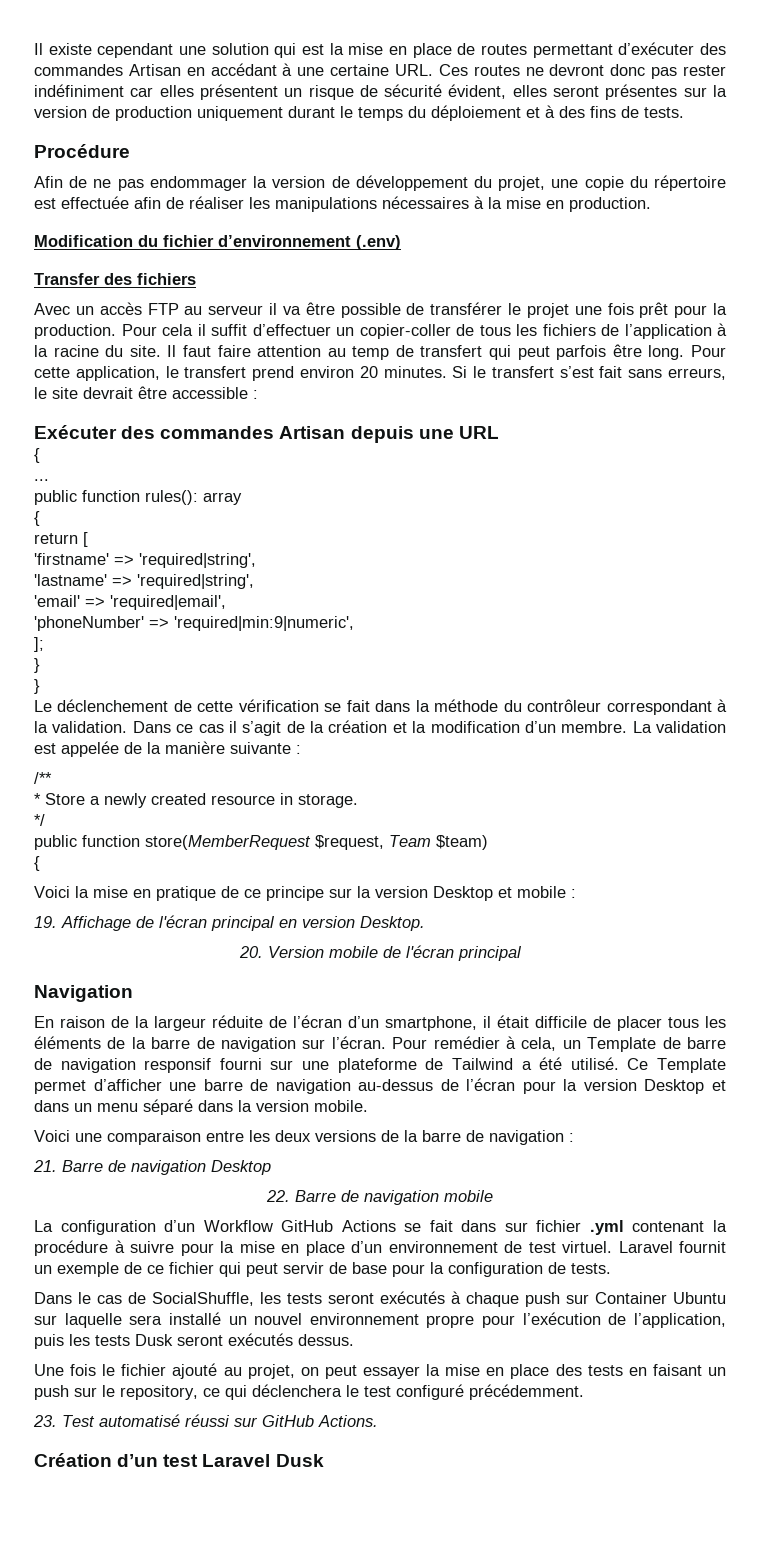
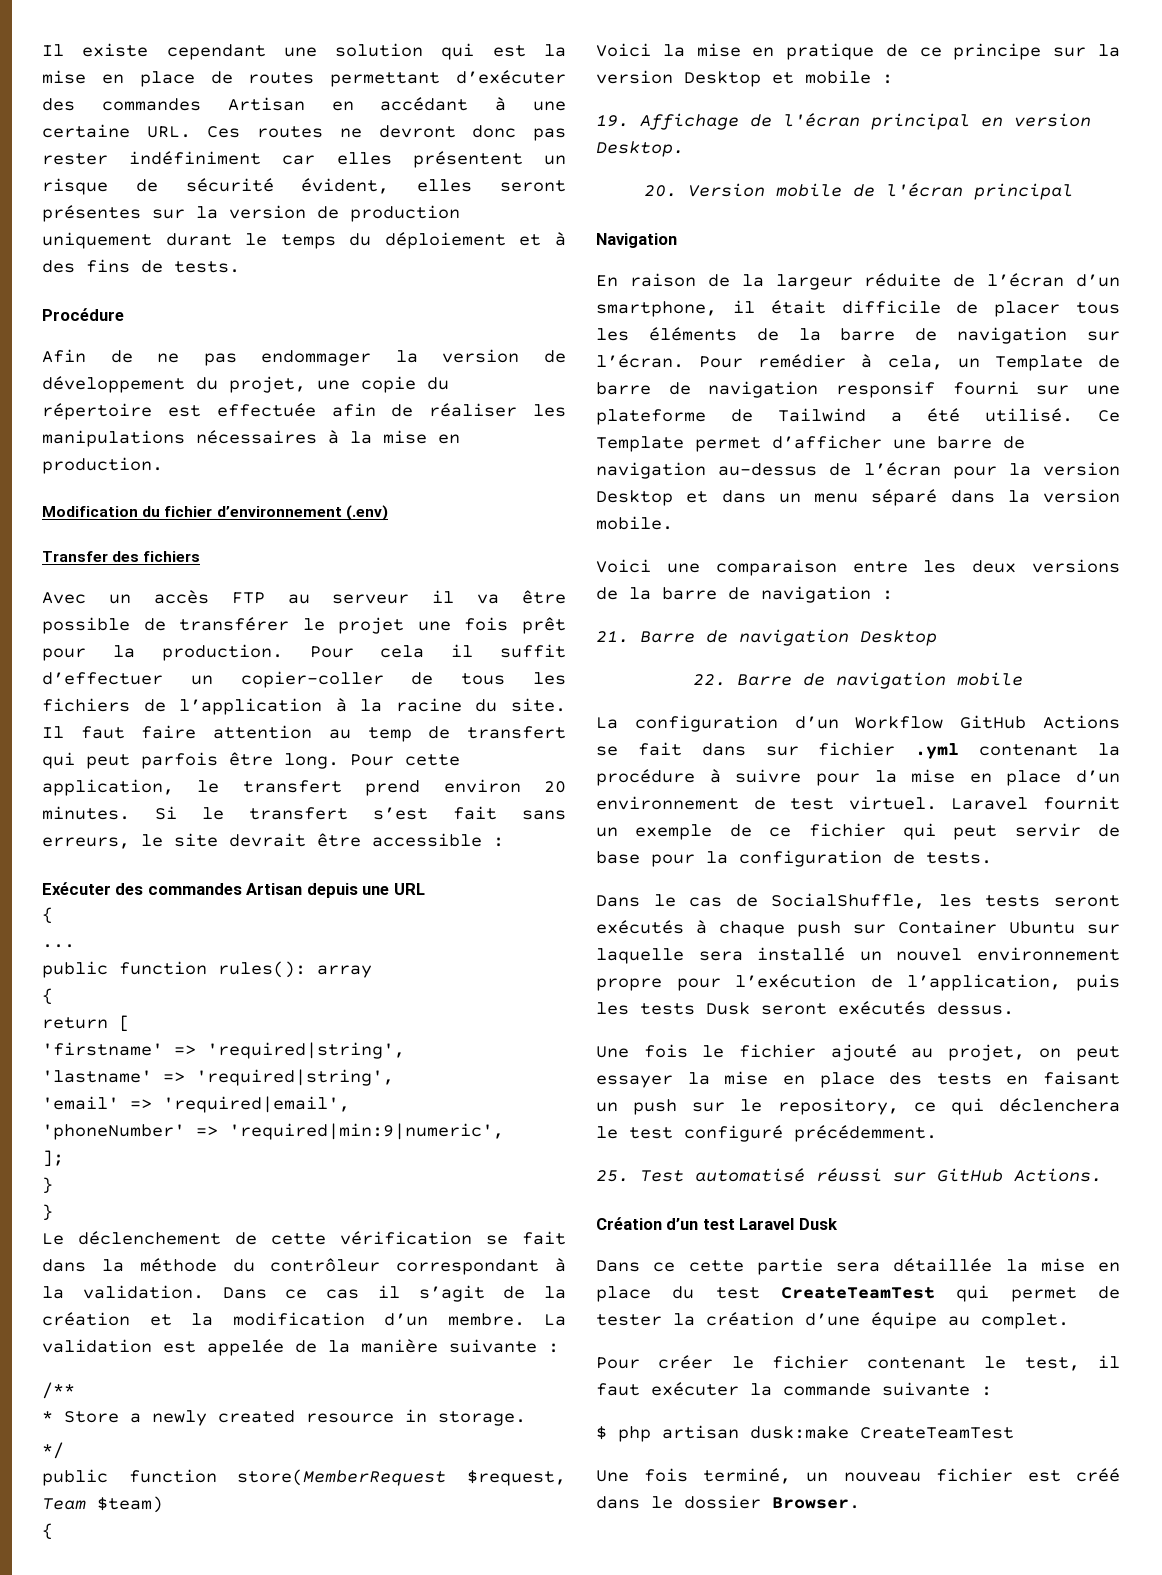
- 23. Test automatisé réussi sur GitHub Actions.
+ 25. Test automatisé réussi sur GitHub Actions.
+ Dans ce cette partie sera détaillée la mise en place du test CreateTeamTest qui permet de tester la création d’une équipe au complet.
+ Pour créer le fichier contenant le test, il faut exécuter la commande suivante :
+ $ php artisan dusk:make CreateTeamTest
+ Une fois terminé, un nouveau fichier est créé dans le dossier Browser.

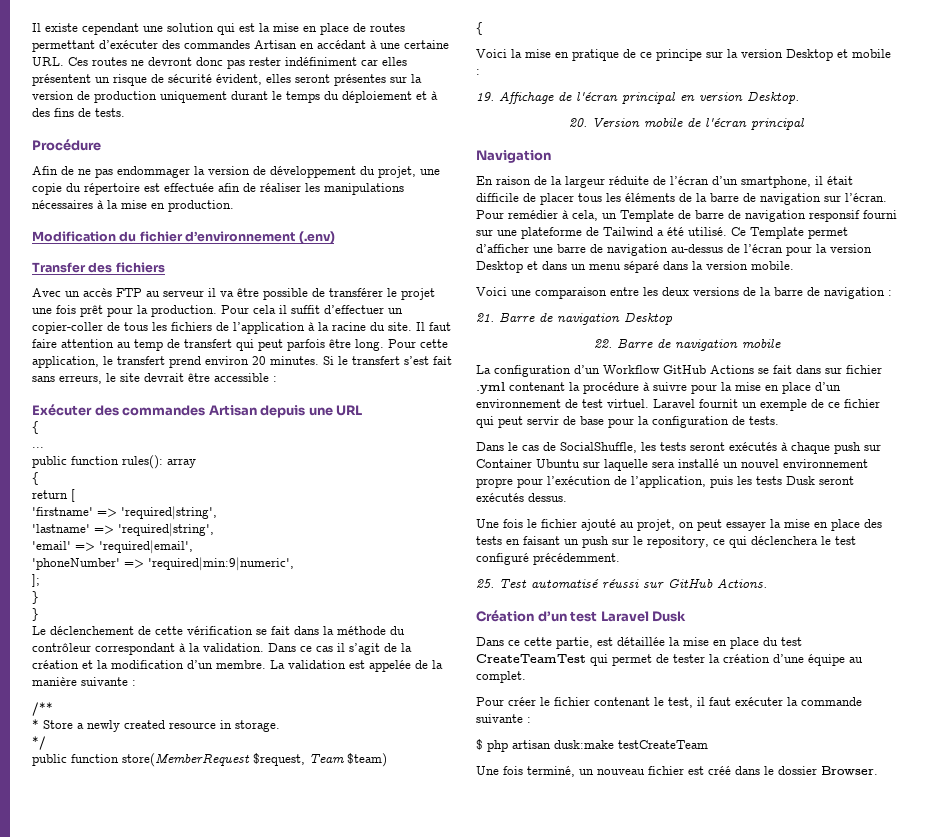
- Dans ce cette partie sera détaillée la mise en place du test CreateTeamTest qui permet de tester la création d’une équipe au complet.
+ Dans ce cette partie, est détaillée la mise en place du test CreateTeamTest qui permet de tester la création d’une équipe au complet.
- $ php artisan dusk:make CreateTeamTest
+ $ php artisan dusk:make testCreateTeam

